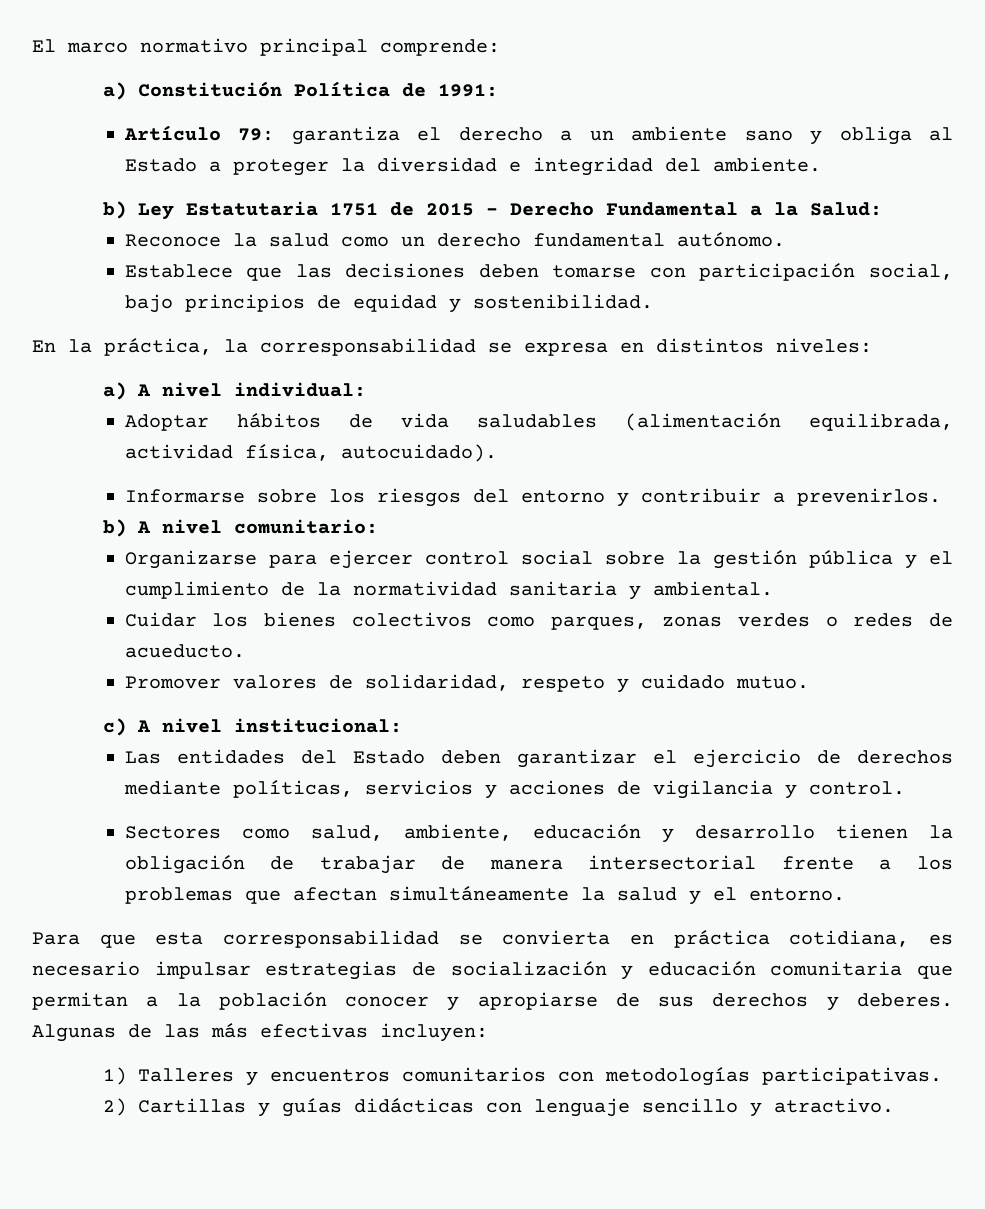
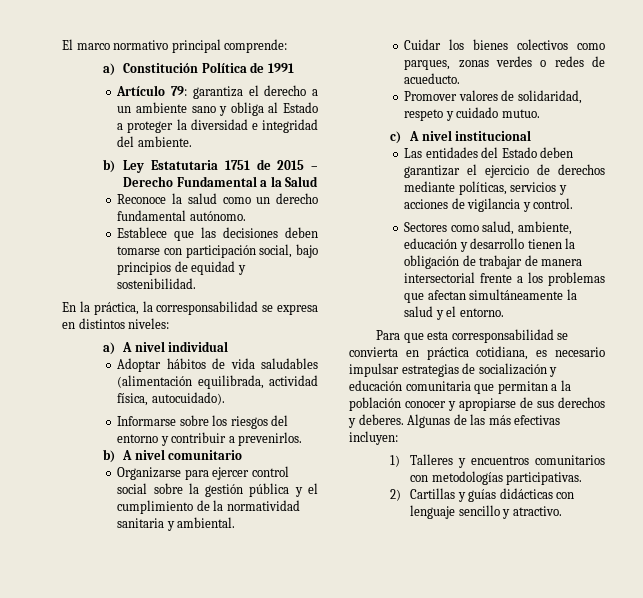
- a) Constitución Política de 1991:
+ a) Constitución Política de 1991
- b) Ley Estatutaria 1751 de 2015 – Derecho Fundamental a la Salud:
+ b) Ley Estatutaria 1751 de 2015 – Derecho Fundamental a la Salud
- a) A nivel individual:
+ a) A nivel individual
- b) A nivel comunitario:
+ b) A nivel comunitario
- c) A nivel institucional:
+ c) A nivel institucional

